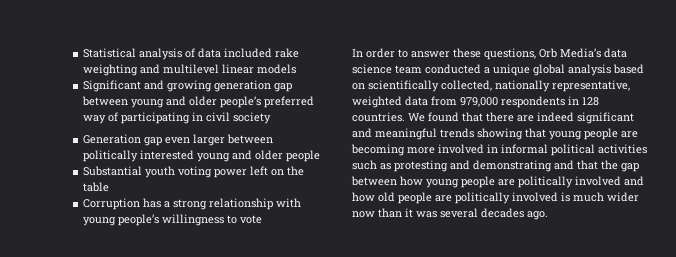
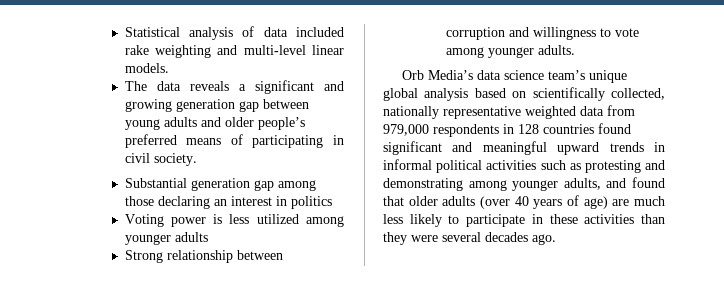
- Statistical analysis of data included rake weighting and multilevel linear models
- Significant and growing generation gap between young and older people’s preferred way of participating in civil society
- Generation gap even larger between politically interested young and older people
- Substantial youth voting power left on the table
- Corruption has a strong relationship with young people’s willingness to vote
- In order to answer these questions, Orb Media’s data science team conducted a unique global analysis based on scientifically collected, nationally representative, weighted data from 979,000 respondents in 128 countries. We found that there are indeed significant and meaningful trends showing that young people are becoming more involved in informal political activities such as protesting and demonstrating and that the gap between how young people are politically involved and how old people are politically involved is much wider now than it was several decades ago.
+ Statistical analysis of data included rake weighting and multi-level linear models.
+ The data reveals a significant and growing generation gap between young adults and older people’s preferred means of participating in civil society.
+ Substantial generation gap among those declaring an interest in politics
+ Voting power is less utilized among younger adults
+ Strong relationship between corruption and willingness to vote among younger adults.
+ Orb Media’s data science team’s unique global analysis based on scientifically collected, nationally representative weighted data from 979,000 respondents in 128 countries found significant and meaningful upward trends in informal political activities such as protesting and demonstrating among younger adults, and found that older adults (over 40 years of age) are much less likely to participate in these activities than they were several decades ago.

